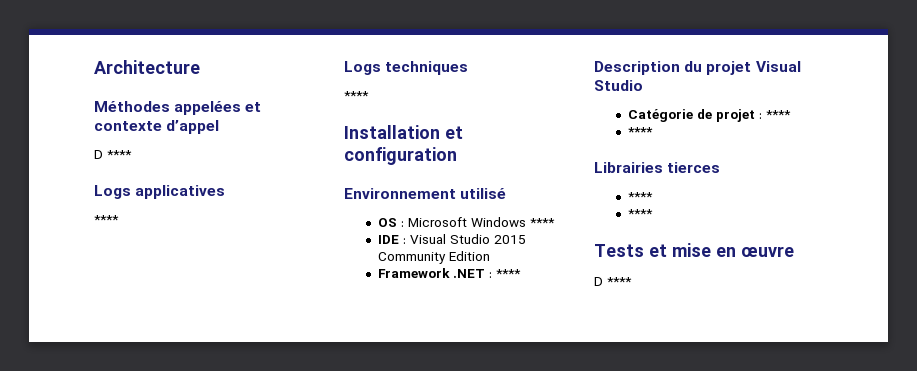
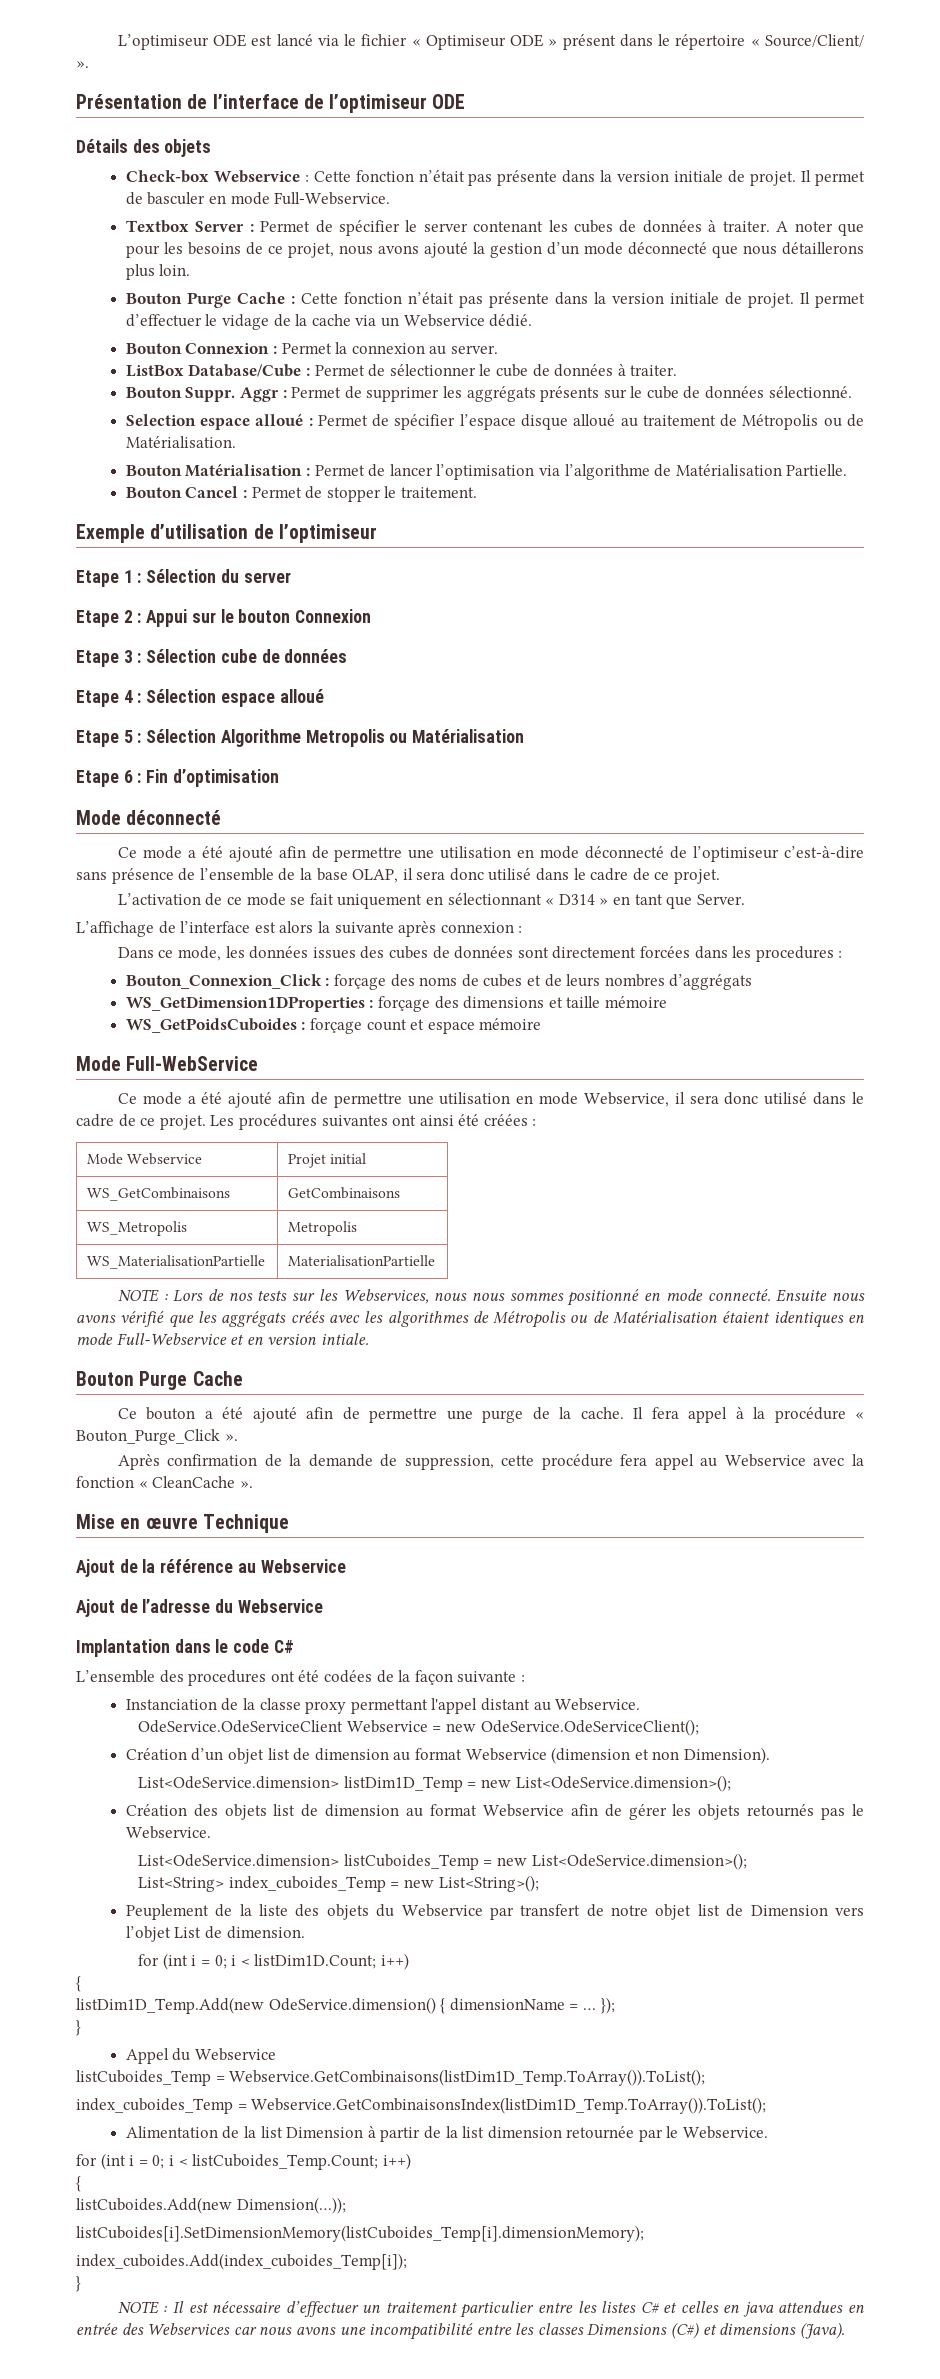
- Architecture
- Méthodes appelées et contexte d’appel
- D ****
- Logs applicatives
- ****
- Logs techniques
- ****
- Installation et configuration
- Environnement utilisé
- OS : Microsoft Windows ****
- IDE : Visual Studio 2015 Community Edition
- Framework .NET : ****
- Description du projet Visual Studio
- Catégorie de projet : ****
- ****
- Librairies tierces
- ****
- ****
- Tests et mise en œuvre
- D ****
+ L’optimiseur ODE est lancé via le fichier « Optimiseur ODE » présent dans le répertoire « Source/Client/ ».
+ Présentation de l’interface de l’optimiseur ODE
+ Détails des objets
+ Check-box Webservice : Cette fonction n’était pas présente dans la version initiale de projet. Il permet de basculer en mode Full-Webservice.
+ Textbox Server : Permet de spécifier le server contenant les cubes de données à traiter. A noter que pour les besoins de ce projet, nous avons ajouté la gestion d’un mode déconnecté que nous détaillerons plus loin.
+ Bouton Purge Cache : Cette fonction n’était pas présente dans la version initiale de projet. Il permet d’effectuer le vidage de la cache via un Webservice dédié.
+ Bouton Connexion : Permet la connexion au server.
+ ListBox Database/Cube : Permet de sélectionner le cube de données à traiter.
+ Bouton Suppr. Aggr : Permet de supprimer les aggrégats présents sur le cube de données sélectionné.
+ Selection espace alloué : Permet de spécifier l’espace disque alloué au traitement de Métropolis ou de Matérialisation.
+ Bouton Matérialisation : Permet de lancer l’optimisation via l’algorithme de Matérialisation Partielle.
+ Bouton Cancel : Permet de stopper le traitement.
+ Exemple d’utilisation de l’optimiseur
+ Etape 1 : Sélection du server
+ Etape 2 : Appui sur le bouton Connexion
+ Etape 3 : Sélection cube de données
+ Etape 4 : Sélection espace alloué
+ Etape 5 : Sélection Algorithme Metropolis ou Matérialisation
+ Etape 6 : Fin d’optimisation
+ Mode déconnecté
+ Ce mode a été ajouté afin de permettre une utilisation en mode déconnecté de l’optimiseur c’est-à-dire sans présence de l’ensemble de la base OLAP, il sera donc utilisé dans le cadre de ce projet.
+ L’activation de ce mode se fait uniquement en sélectionnant « D314 » en tant que Server.
+ L’affichage de l’interface est alors la suivante après connexion :
+ Dans ce mode, les données issues des cubes de données sont directement forcées dans les procedures :
+ Bouton_Connexion_Click : forçage des noms de cubes et de leurs nombres d’aggrégats
+ WS_GetDimension1DProperties : forçage des dimensions et taille mémoire
+ WS_GetPoidsCuboides : forçage count et espace mémoire
+ Mode Full-WebService
+ Ce mode a été ajouté afin de permettre une utilisation en mode Webservice, il sera donc utilisé dans le cadre de ce projet. Les procédures suivantes ont ainsi été créées :
+ Mode Webservice | Projet initial
+ WS_GetCombinaisons | GetCombinaisons
+ WS_Metropolis | Metropolis
+ WS_MaterialisationPartielle | MaterialisationPartielle
+ NOTE : Lors de nos tests sur les Webservices, nous nous sommes positionné en mode connecté. Ensuite nous avons vérifié que les aggrégats créés avec les algorithmes de Métropolis ou de Matérialisation étaient identiques en mode Full-Webservice et en version intiale.
+ Bouton Purge Cache
+ Ce bouton a été ajouté afin de permettre une purge de la cache. Il fera appel à la procédure « Bouton_Purge_Click ».
+ Après confirmation de la demande de suppression, cette procédure fera appel au Webservice avec la fonction « CleanCache ».
+ Mise en œuvre Technique
+ Ajout de la référence au Webservice
+ Ajout de l’adresse du Webservice
+ Implantation dans le code C#
+ L’ensemble des procedures ont été codées de la façon suivante :
+ Instanciation de la classe proxy permettant l'appel distant au Webservice.
+ OdeService.OdeServiceClient Webservice = new OdeService.OdeServiceClient();
+ Création d’un objet list de dimension au format Webservice (dimension et non Dimension).
+ List<OdeService.dimension> listDim1D_Temp = new List<OdeService.dimension>();
+ Création des objets list de dimension au format Webservice afin de gérer les objets retournés pas le Webservice.
+ List<OdeService.dimension> listCuboides_Temp = new List<OdeService.dimension>();
+ List<String> index_cuboides_Temp = new List<String>();
+ Peuplement de la liste des objets du Webservice par transfert de notre objet list de Dimension vers l’objet List de dimension.
+ for (int i = 0; i < listDim1D.Count; i++)
+ {
+ listDim1D_Temp.Add(new OdeService.dimension() { dimensionName = … });
+ }
+ Appel du Webservice
+ listCuboides_Temp = Webservice.GetCombinaisons(listDim1D_Temp.ToArray()).ToList();
+ index_cuboides_Temp = Webservice.GetCombinaisonsIndex(listDim1D_Temp.ToArray()).ToList();
+ Alimentation de la list Dimension à partir de la list dimension retournée par le Webservice.
+ for (int i = 0; i < listCuboides_Temp.Count; i++)
+ {
+ listCuboides.Add(new Dimension(…));
+ listCuboides[i].SetDimensionMemory(listCuboides_Temp[i].dimensionMemory);
+ index_cuboides.Add(index_cuboides_Temp[i]);
+ }
+ NOTE : Il est nécessaire d’effectuer un traitement particulier entre les listes C# et celles en java attendues en entrée des Webservices car nous avons une incompatibilité entre les classes Dimensions (C#) et dimensions (Java).

